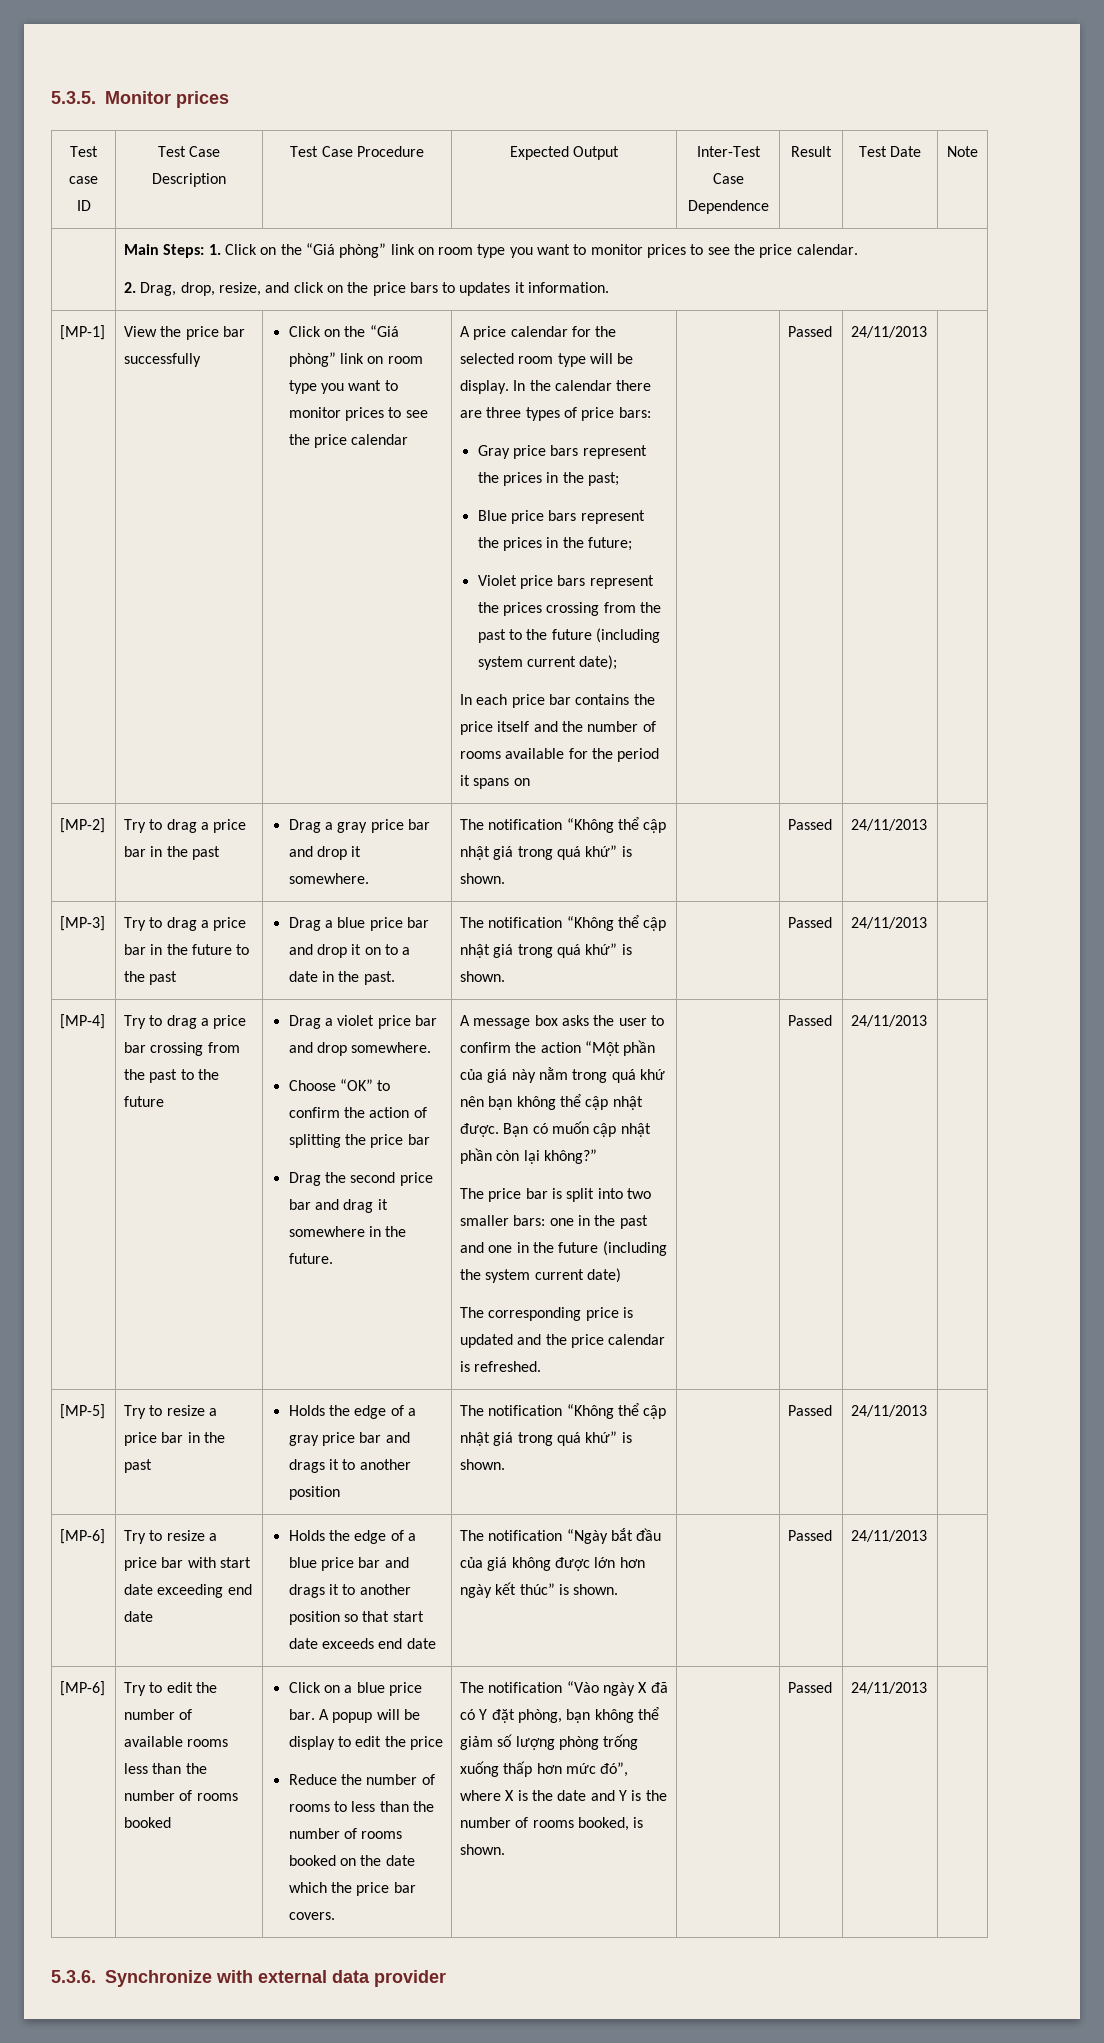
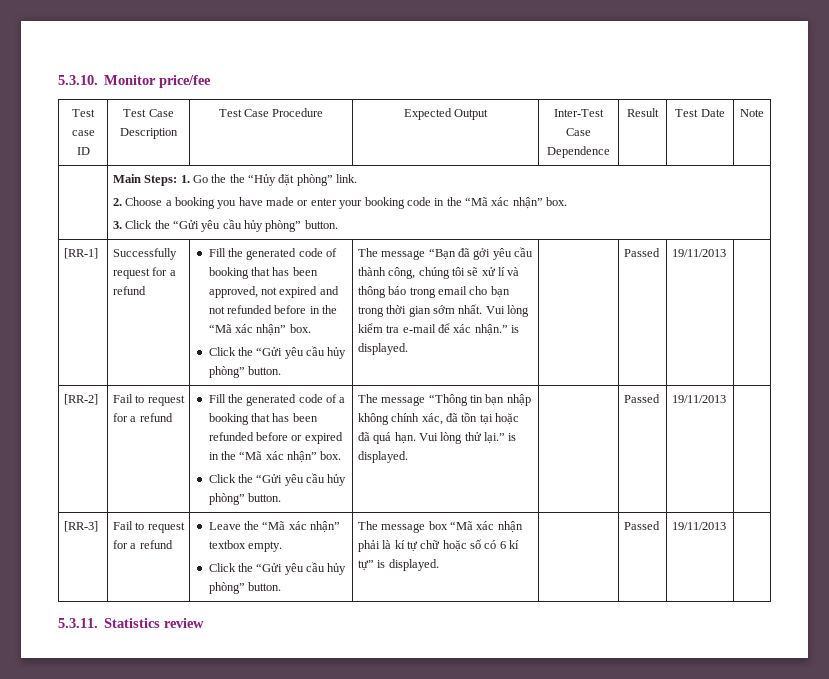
- 5.3.5. Monitor prices
+ 5.3.10. Monitor price/fee
- | Main Steps: 1. Click on the “Giá phòng” link on room type you want to monitor prices to see the price calendar.
- 2. Drag, drop, resize, and click on the price bars to updates it information.
- [MP-1] | View the price bar successfully | Click on the “Giá phòng” link on room type you want to monitor prices to see the price calendar | A price calendar for the selected room type will be display. In the calendar there are three types of price bars:
- Gray price bars represent the prices in the past;
- Blue price bars represent the prices in the future;
- Violet price bars represent the prices crossing from the past to the future (including system current date);
- In each price bar contains the price itself and the number of rooms available for the period it spans on | | Passed | 24/11/2013 |
- [MP-2] | Try to drag a price bar in the past | Drag a gray price bar and drop it somewhere. | The notification “Không thể cập nhật giá trong quá khứ” is shown. | | Passed | 24/11/2013 |
- [MP-3] | Try to drag a price bar in the future to the past | Drag a blue price bar and drop it on to a date in the past. | The notification “Không thể cập nhật giá trong quá khứ” is shown. | | Passed | 24/11/2013 |
- [MP-4] | Try to drag a price bar crossing from the past to the future | Drag a violet price bar and drop somewhere.
- Choose “OK” to confirm the action of splitting the price bar
- Drag the second price bar and drag it somewhere in the future. | A message box asks the user to confirm the action “Một phần của giá này nằm trong quá khứ nên bạn không thể cập nhật được. Bạn có muốn cập nhật phần còn lại không?”
- The price bar is split into two smaller bars: one in the past and one in the future (including the system current date)
- The corresponding price is updated and the price calendar is refreshed. | | Passed | 24/11/2013 |
- [MP-5] | Try to resize a price bar in the past | Holds the edge of a gray price bar and drags it to another position | The notification “Không thể cập nhật giá trong quá khứ” is shown. | | Passed | 24/11/2013 |
- [MP-6] | Try to resize a price bar with start date exceeding end date | Holds the edge of a blue price bar and drags it to another position so that start date exceeds end date | The notification “Ngày bắt đầu của giá không được lớn hơn ngày kết thúc” is shown. | | Passed | 24/11/2013 |
- [MP-6] | Try to edit the number of available rooms less than the number of rooms booked | Click on a blue price bar. A popup will be display to edit the price
- Reduce the number of rooms to less than the number of rooms booked on the date which the price bar covers. | The notification “Vào ngày X đã có Y đặt phòng, bạn không thể giảm số lượng phòng trống xuống thấp hơn mức đó”, where X is the date and Y is the number of rooms booked, is shown. | | Passed | 24/11/2013 |
- 5.3.6. Synchronize with external data provider
+ | Main Steps: 1. Go the the “Hủy đặt phòng” link.
+ 2. Choose a booking you have made or enter your booking code in the “Mã xác nhận” box.
+ 3. Click the “Gửi yêu cầu hủy phòng” button.
+ [RR-1] | Successfully request for a refund | Fill the generated code of booking that has been approved, not expired and not refunded before in the “Mã xác nhận” box.
+ Click the “Gửi yêu cầu hủy phòng” button. | The message “Bạn đã gởi yêu cầu thành công, chúng tôi sẽ xử lí và thông báo trong email cho bạn trong thời gian sớm nhất. Vui lòng kiểm tra e-mail để xác nhận.” is displayed. | | Passed | 19/11/2013 |
+ [RR-2] | Fail to request for a refund | Fill the generated code of a booking that has been refunded before or expired in the “Mã xác nhận” box.
+ Click the “Gửi yêu cầu hủy phòng” button. | The message “Thông tin bạn nhập không chính xác, đã tồn tại hoặc đã quá hạn. Vui lòng thử lại.” is displayed. | | Passed | 19/11/2013 |
+ [RR-3] | Fail to request for a refund | Leave the “Mã xác nhận” textbox empty.
+ Click the “Gửi yêu cầu hủy phòng” button. | The message box “Mã xác nhận phải là kí tự chữ hoặc số có 6 kí tự” is displayed. | | Passed | 19/11/2013 |
+ 5.3.11. Statistics review

